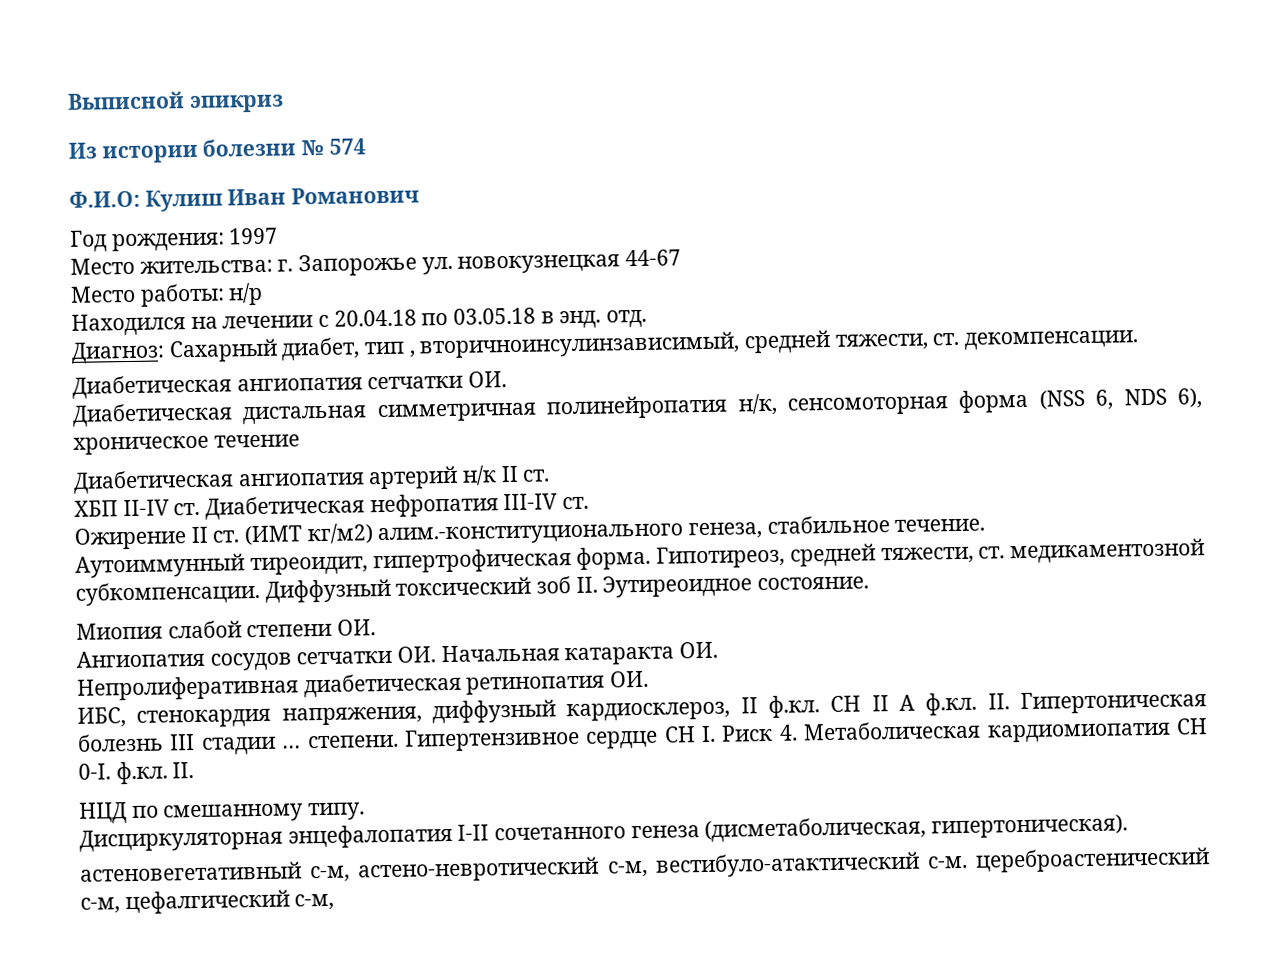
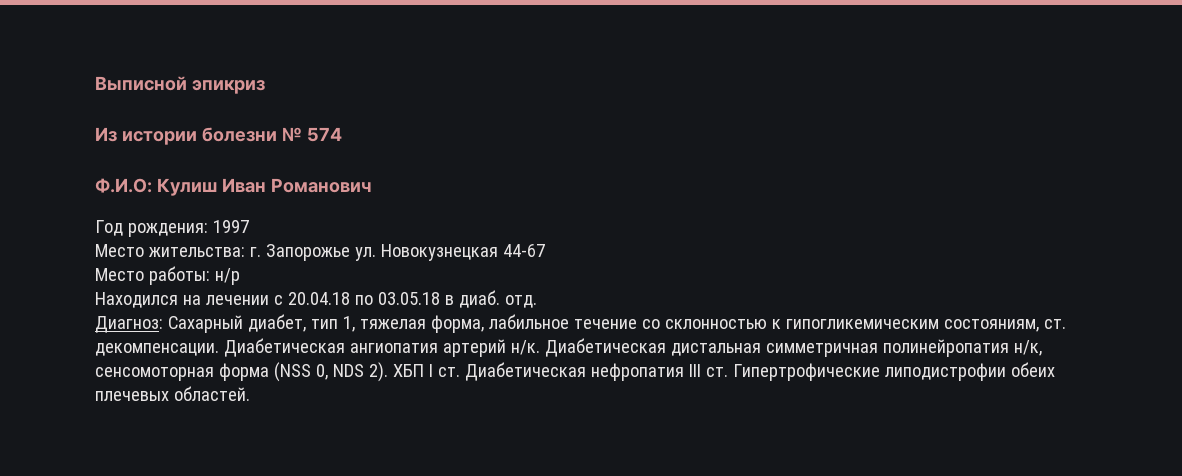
- Место жительства: г. Запорожье ул. новокузнецкая 44-67
+ Место жительства: г. Запорожье ул. Новокузнецкая 44-67
- Находился на лечении с 20.04.18 по 03.05.18 в энд. отд.
+ Находился на лечении с 20.04.18 по 03.05.18 в диаб. отд.
- Диагноз: Сахарный диабет, тип , вторичноинсулинзависимый, средней тяжести, ст. декомпенсации.
- Диабетическая ангиопатия сетчатки ОИ.
- Диабетическая дистальная симметричная полинейропатия н/к, сенсомоторная форма (NSS 6, NDS 6), хроническое течение
- Диабетическая ангиопатия артерий н/к II ст.
- ХБП II-IV ст. Диабетическая нефропатия III-IV ст.
- Ожирение II ст. (ИМТ кг/м2) алим.-конституционального генеза, стабильное течение.
- Аутоиммунный тиреоидит, гипертрофическая форма. Гипотиреоз, средней тяжести, ст. медикаментозной субкомпенсации. Диффузный токсический зоб II. Эутиреоидное состояние.
- Миопия слабой степени ОИ.
- Ангиопатия сосудов сетчатки ОИ. Начальная катаракта ОИ.
- Непролиферативная диабетическая ретинопатия ОИ.
- ИБС, стенокардия напряжения, диффузный кардиосклероз, II ф.кл. СН II А ф.кл. II. Гипертоническая болезнь III стадии … степени. Гипертензивное сердце СН I. Риск 4. Метаболическая кардиомиопатия СН 0-I. ф.кл. II.
- НЦД по смешанному типу.
- Дисциркуляторная энцефалопатия I-II сочетанного генеза (дисметаболическая, гипертоническая).
- астеновегетативный с-м, астено-невротический с-м, вестибуло-атактический с-м. цереброастенический с-м, цефалгический с-м,
+ Диагноз: Сахарный диабет, тип 1, тяжелая форма, лабильное течение со склонностью к гипогликемическим состояниям, ст. декомпенсации. Диабетическая ангиопатия артерий н/к. Диабетическая дистальная симметричная полинейропатия н/к, сенсомоторная форма (NSS 0, NDS 2). ХБП I ст. Диабетическая нефропатия III ст. Гипертрофические липодистрофии обеих плечевых областей.

